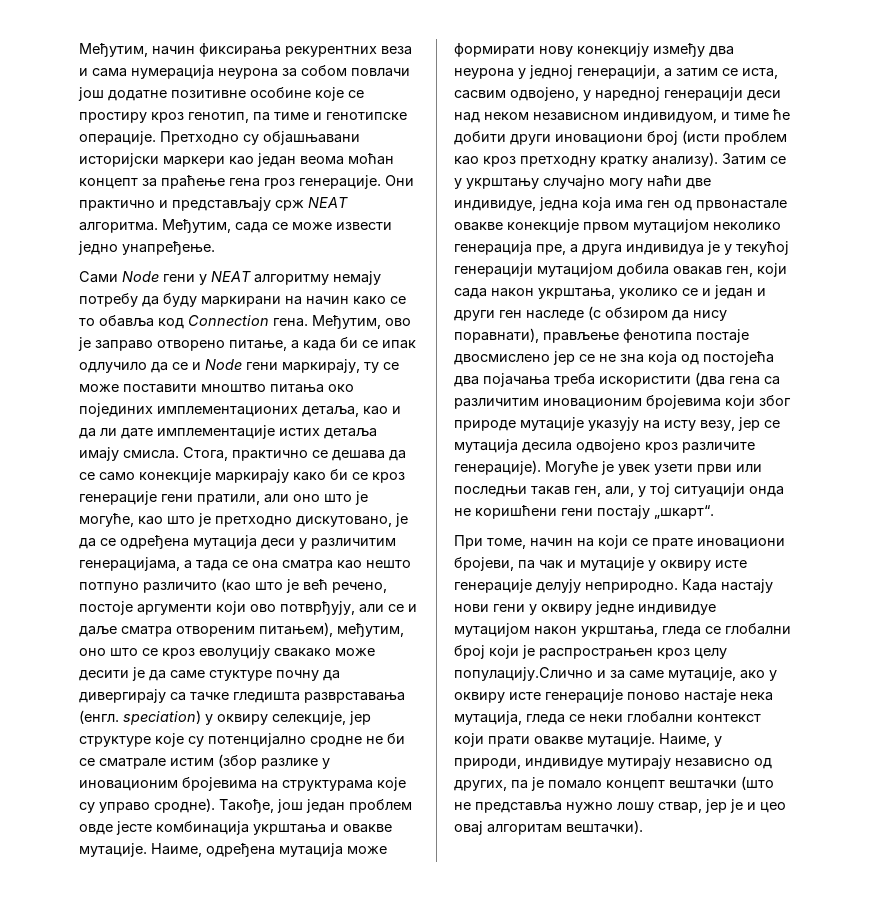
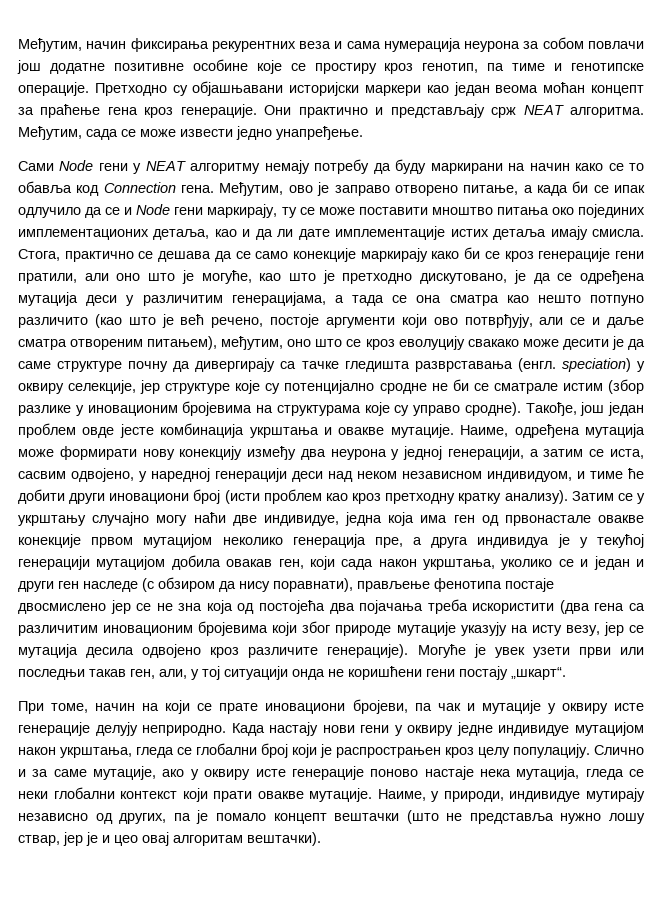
- Претходно су објашњавани историјски маркери као један веома моћан концепт за праћење гена гроз генерације.
+ Претходно су објашњавани историјски маркери као један веома моћан концепт за праћење гена кроз генерације.
- Стога, практично се дешава да се само конекције маркирају како би се кроз генерације гени пратили, али оно што је могуће, као што је претходно дискутовано, је да се одређена мутација деси у различитим генерацијама, а тада се она сматра као нешто потпуно различито (као што је већ речено, постоје аргументи који ово потврђују, али се и даље сматра отвореним питањем), међутим, оно што се кроз еволуцију свакако може десити је да саме стуктуре почну да дивергирају са тачке гледишта разврставања (енгл. speciation) у оквиру селекције, јер структуре које су потенцијално сродне не би се сматрале истим (збор разлике у иновационим бројевима на структурама које су управо сродне).
+ Стога, практично се дешава да се само конекције маркирају како би се кроз генерације гени пратили, али оно што је могуће, као што је претходно дискутовано, је да се одређена мутација деси у различитим генерацијама, а тада се она сматра као нешто потпуно различито (као што је већ речено, постоје аргументи који ово потврђују, али се и даље сматра отвореним питањем), међутим, оно што се кроз еволуцију свакако може десити је да саме структуре почну да дивергирају са тачке гледишта разврставања (енгл. speciation) у оквиру селекције, јер структуре које су потенцијално сродне не би се сматрале истим (збор разлике у иновационим бројевима на структурама које су управо сродне).
- Када настају нови гени у оквиру једне индивидуе мутацијом након укрштања, гледа се глобални број који је распрострањен кроз целу популацију.Слично и за саме мутације, ако у оквиру исте генерације поново настаје нека мутација, гледа се неки глобални контекст који прати овакве мутације.
+ Када настају нови гени у оквиру једне индивидуе мутацијом након укрштања, гледа се глобални број који је распрострањен кроз целу популацију. Слично и за саме мутације, ако у оквиру исте генерације поново настаје нека мутација, гледа се неки глобални контекст који прати овакве мутације.

